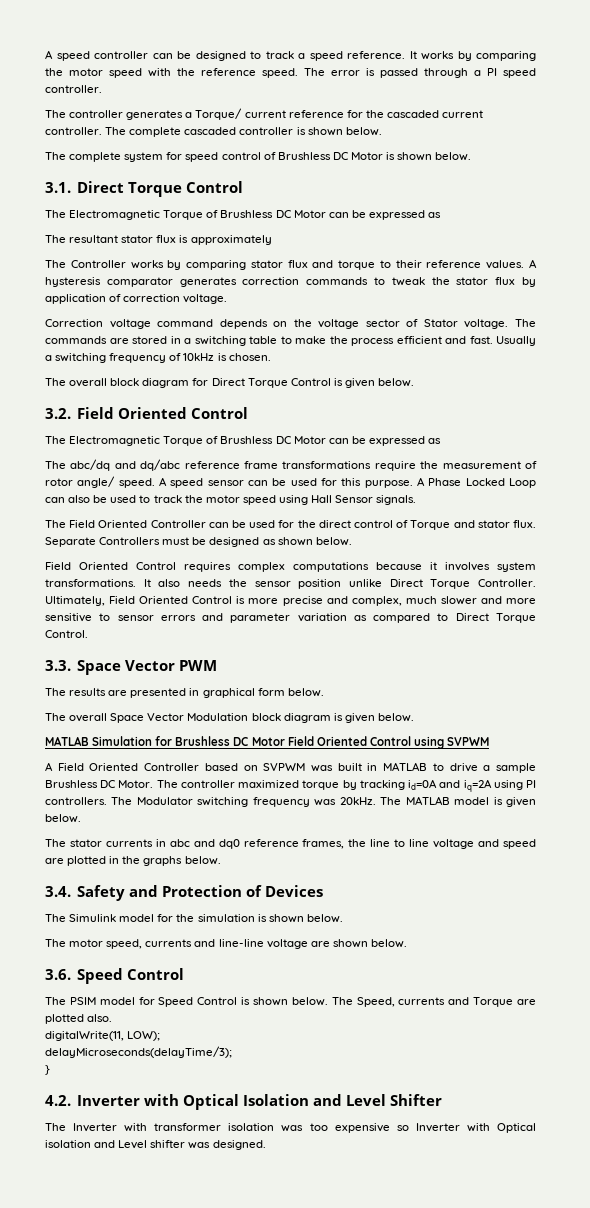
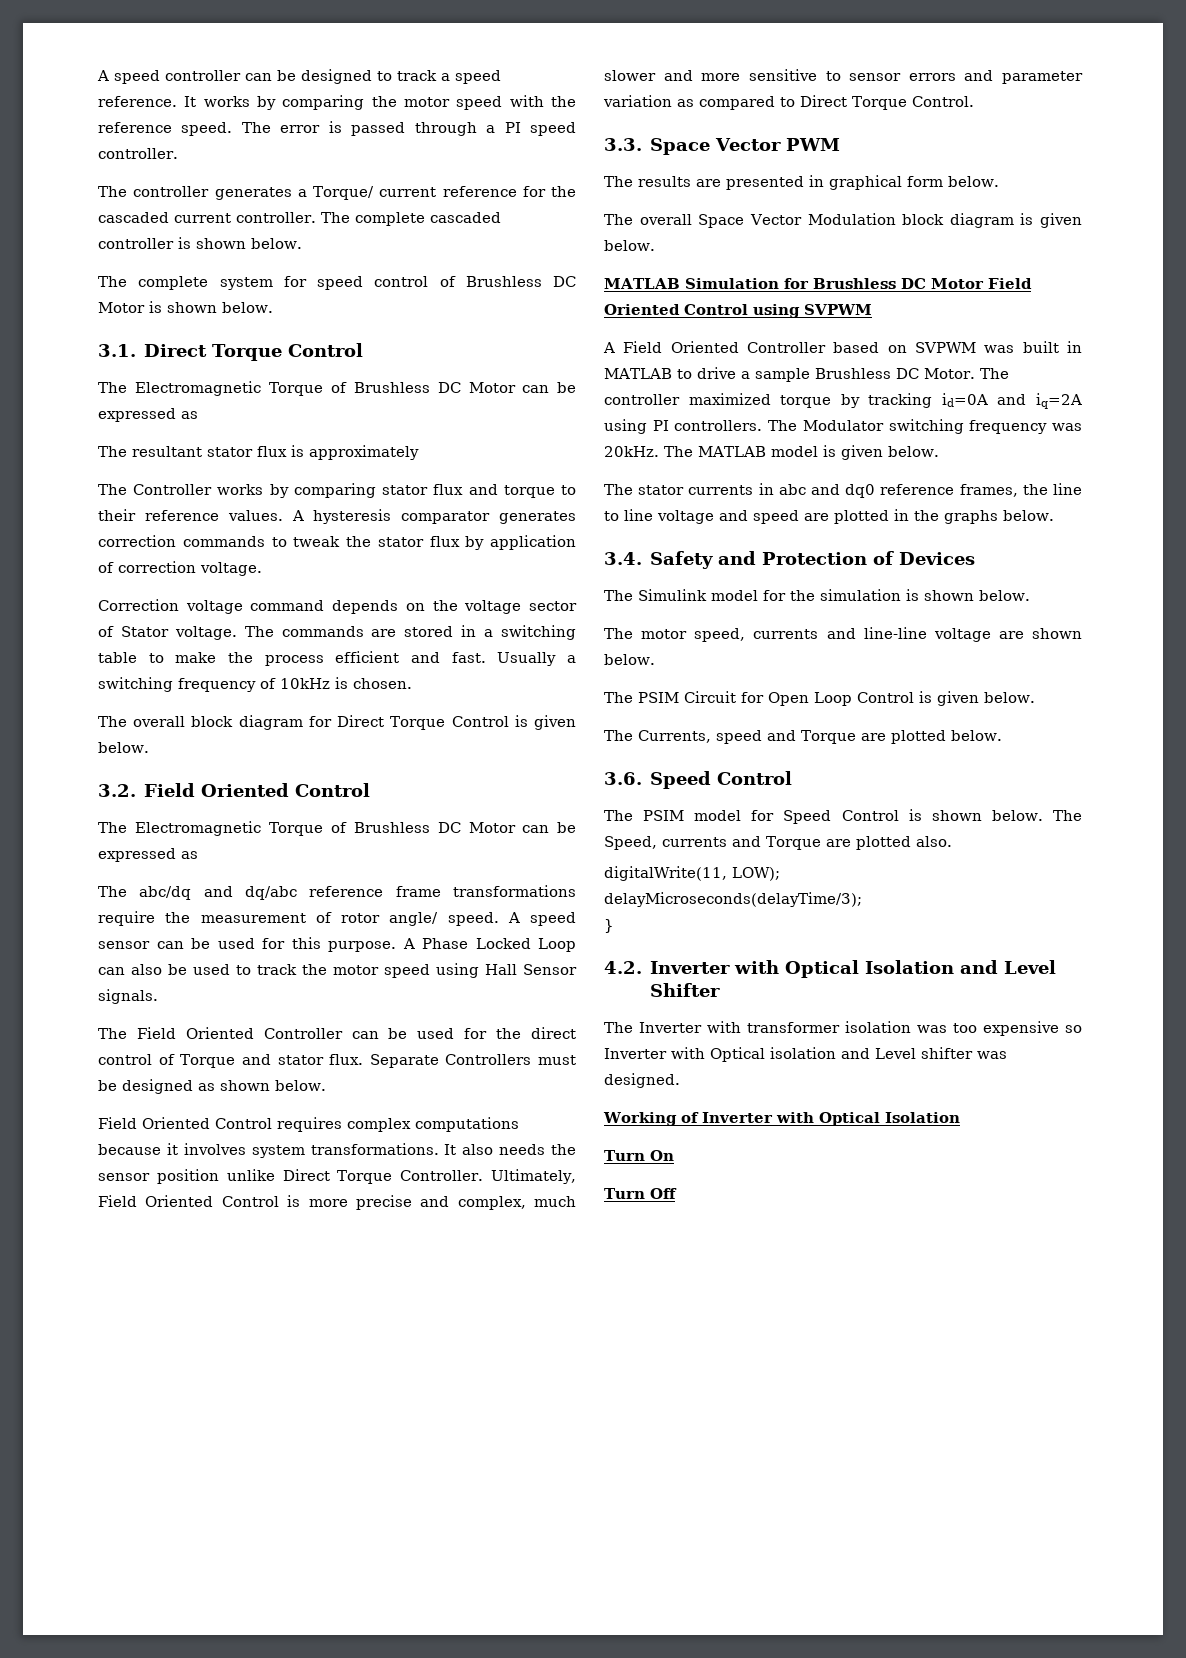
+ The PSIM Circuit for Open Loop Control is given below.
+ The Currents, speed and Torque are plotted below.
+ Working of Inverter with Optical Isolation
+ Turn On
+ Turn Off

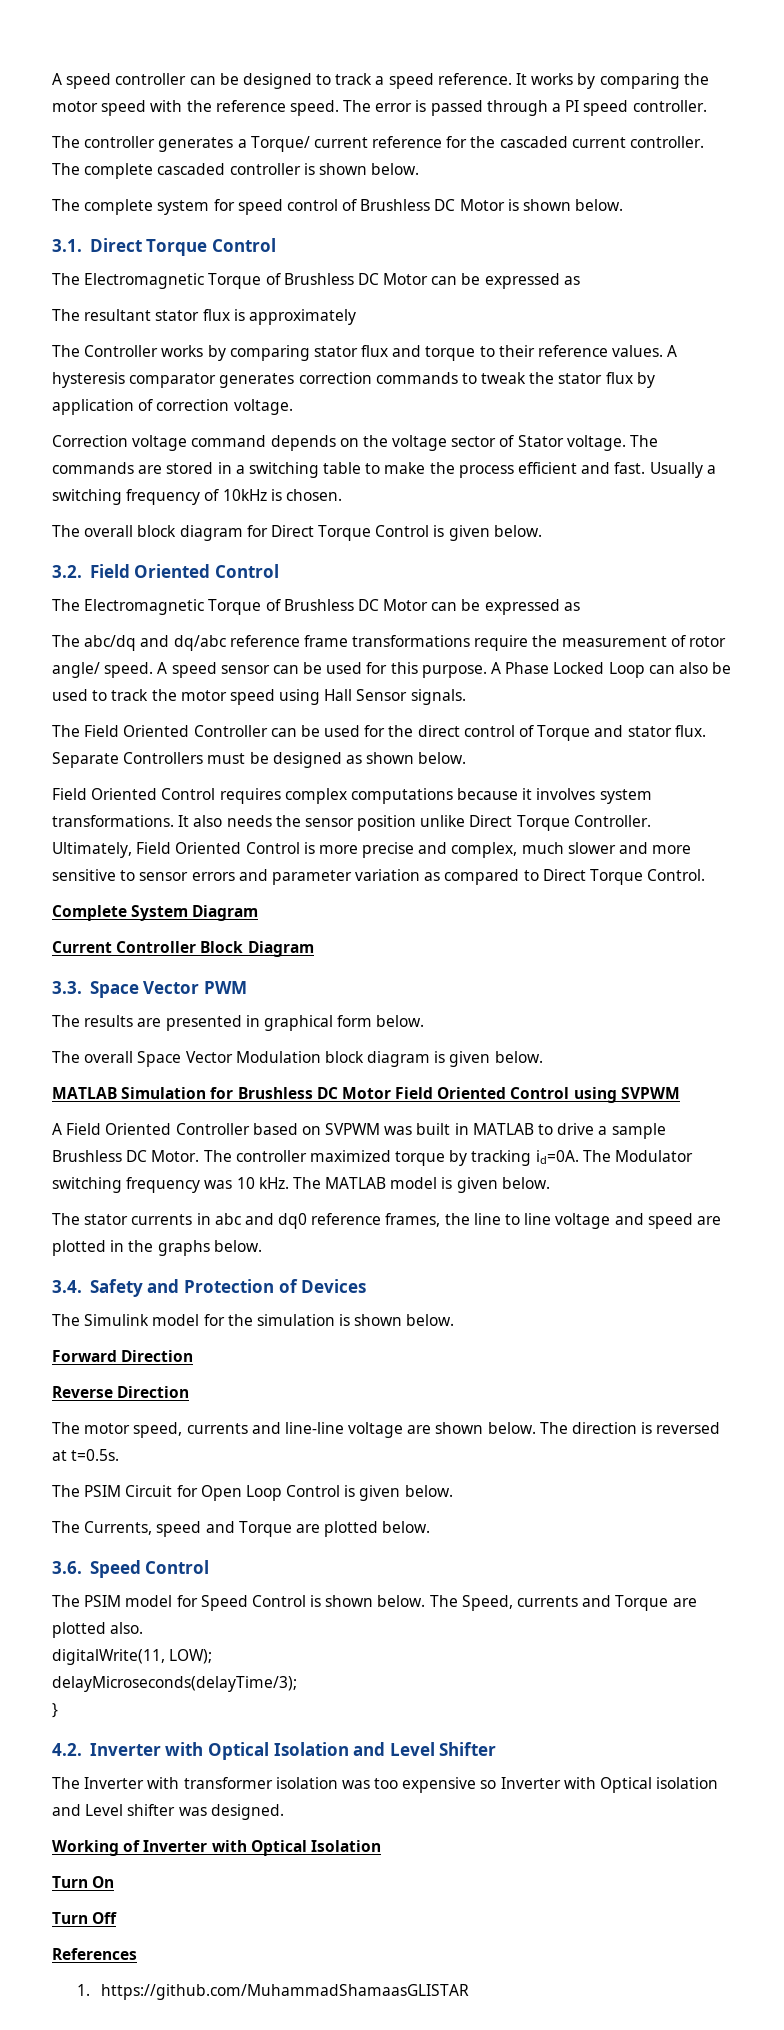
+ Complete System Diagram
+ Current Controller Block Diagram
- The controller maximized torque by tracking id=0A and iq=2A using PI controllers.
+ The controller maximized torque by tracking id=0A.
- The Modulator switching frequency was 20kHz.
+ The Modulator switching frequency was 10 kHz.
+ Forward Direction
+ Reverse Direction
+ The direction is reversed at t=0.5s.
+ References
+ 1. https://github.com/MuhammadShamaasGLISTAR

